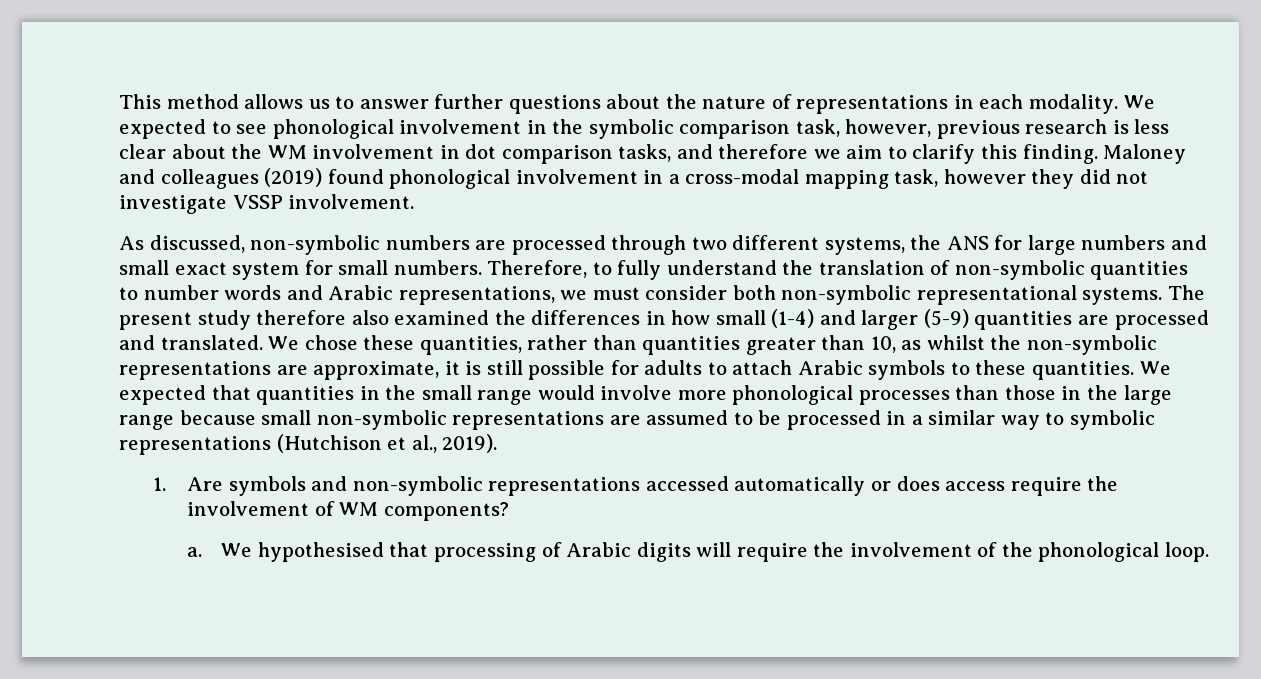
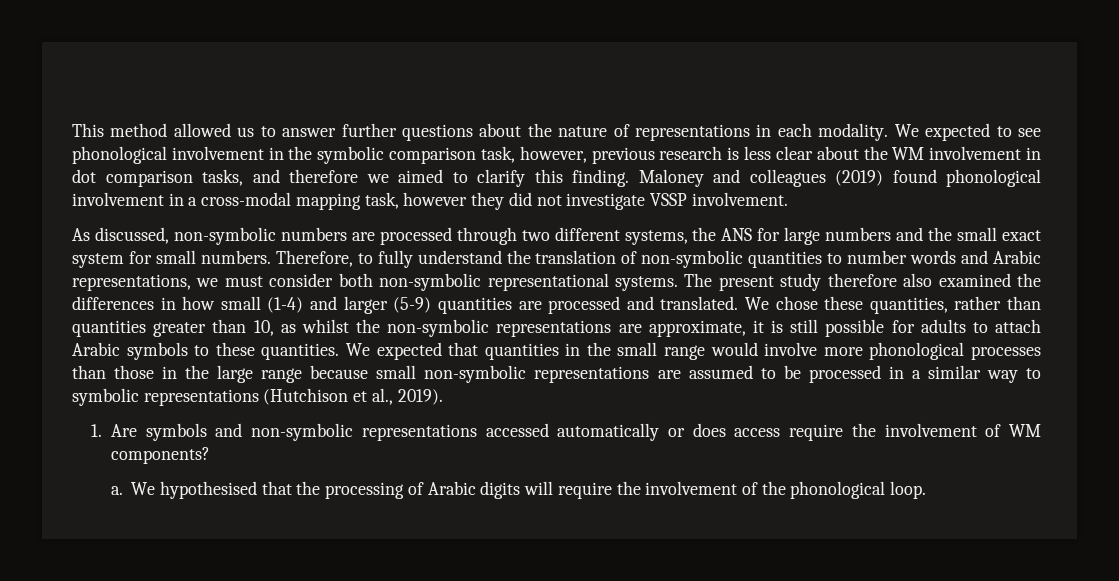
- This method allows us to answer further questions about the nature of representations in each modality.
+ This method allowed us to answer further questions about the nature of representations in each modality.
- We expected to see phonological involvement in the symbolic comparison task, however, previous research is less clear about the WM involvement in dot comparison tasks, and therefore we aim to clarify this finding.
+ We expected to see phonological involvement in the symbolic comparison task, however, previous research is less clear about the WM involvement in dot comparison tasks, and therefore we aimed to clarify this finding.
- As discussed, non-symbolic numbers are processed through two different systems, the ANS for large numbers and small exact system for small numbers.
+ As discussed, non-symbolic numbers are processed through two different systems, the ANS for large numbers and the small exact system for small numbers.
- We hypothesised that processing of Arabic digits will require the involvement of the phonological loop.
+ We hypothesised that the processing of Arabic digits will require the involvement of the phonological loop.

